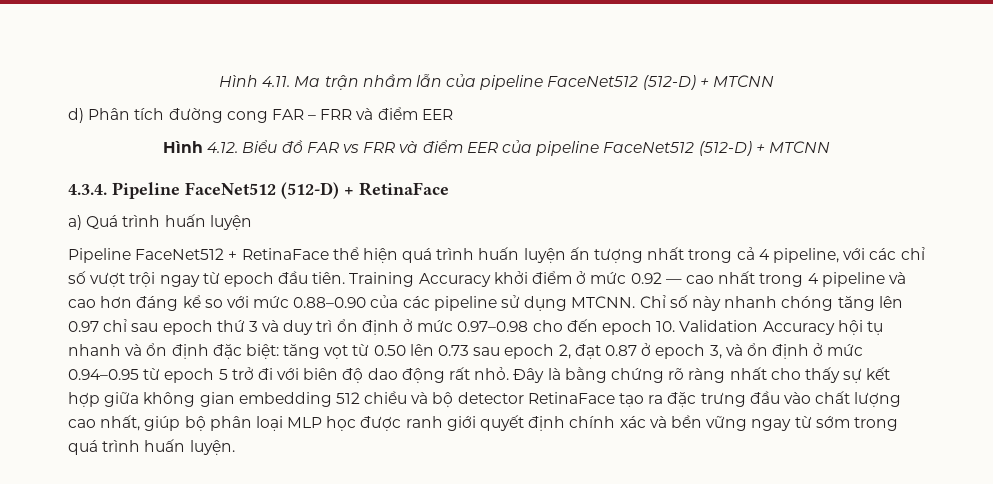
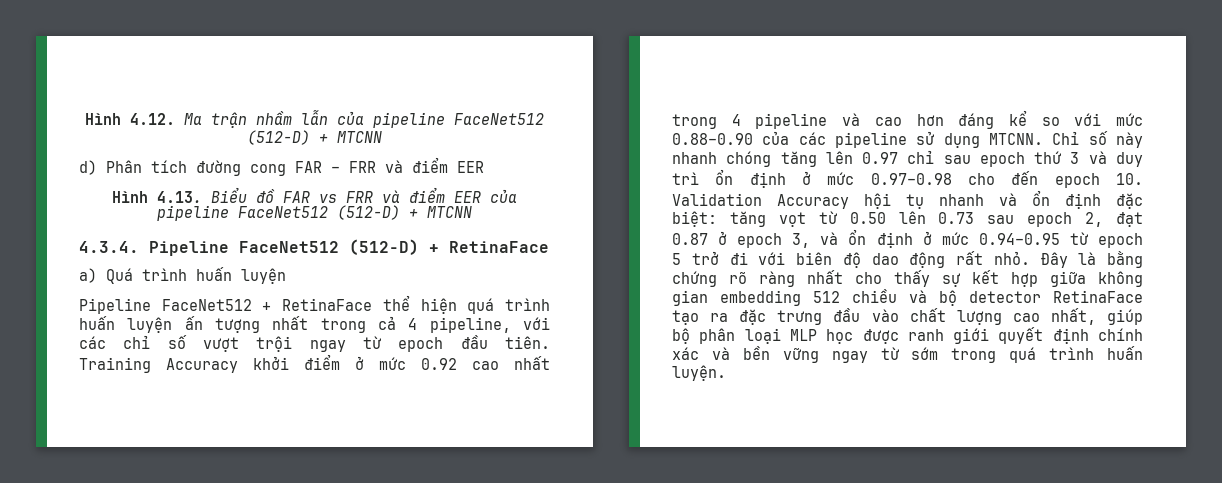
- Hình 4.11. Ma trận nhầm lẫn của pipeline FaceNet512 (512-D) + MTCNN
+ Hình 4.12. Ma trận nhầm lẫn của pipeline FaceNet512 (512-D) + MTCNN
- Hình 4.12. Biểu đồ FAR vs FRR và điểm EER của pipeline FaceNet512 (512-D) + MTCNN
+ Hình 4.13. Biểu đồ FAR vs FRR và điểm EER của pipeline FaceNet512 (512-D) + MTCNN
- Training Accuracy khởi điểm ở mức 0.92 — cao nhất trong 4 pipeline và cao hơn đáng kể so với mức 0.88–0.90 của các pipeline sử dụng MTCNN.
+ Training Accuracy khởi điểm ở mức 0.92 cao nhất trong 4 pipeline và cao hơn đáng kể so với mức 0.88–0.90 của các pipeline sử dụng MTCNN.

